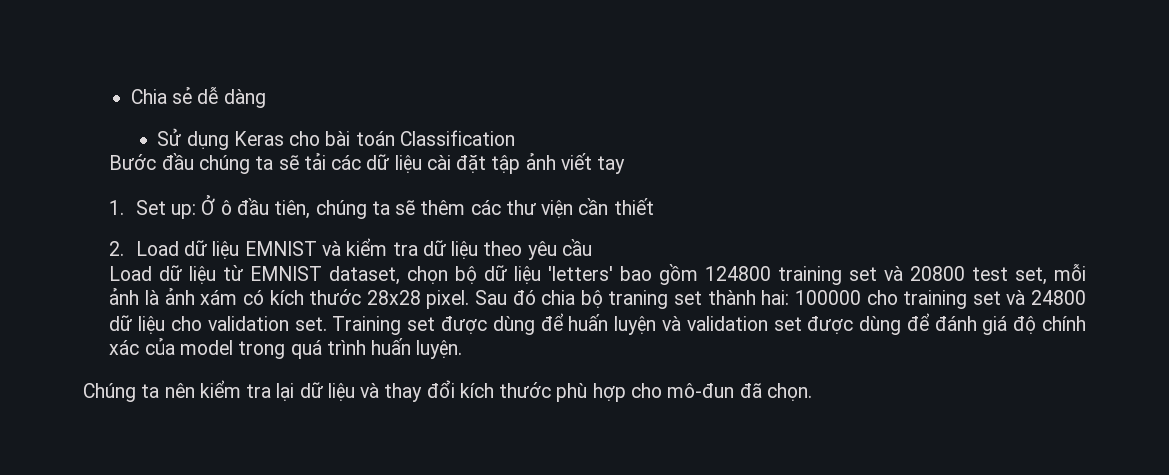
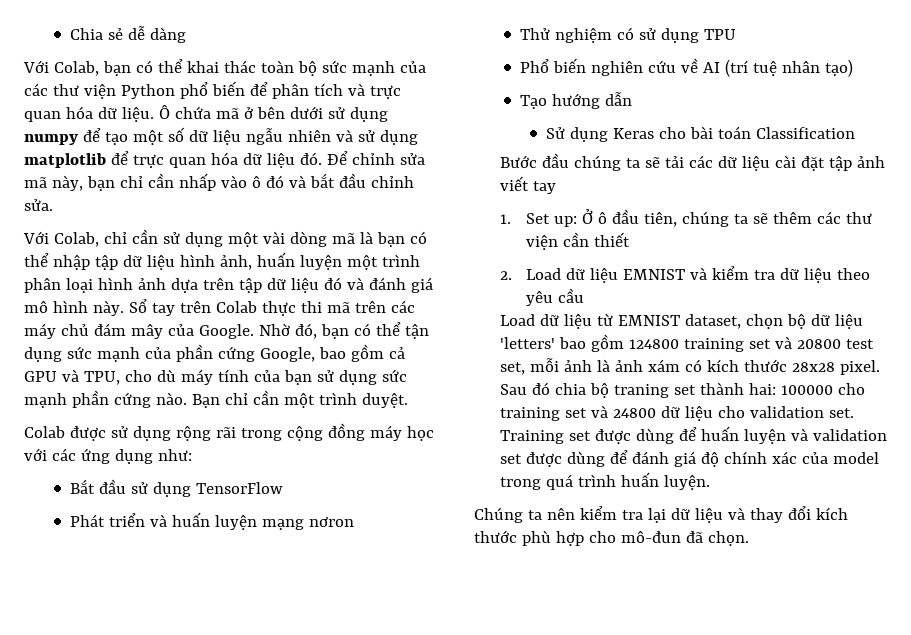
+ Với Colab, bạn có thể khai thác toàn bộ sức mạnh của các thư viện Python phổ biến để phân tích và trực quan hóa dữ liệu. Ô chứa mã ở bên dưới sử dụng numpy để tạo một số dữ liệu ngẫu nhiên và sử dụng matplotlib để trực quan hóa dữ liệu đó. Để chỉnh sửa mã này, bạn chỉ cần nhấp vào ô đó và bắt đầu chỉnh sửa.
+ Với Colab, chỉ cần sử dụng một vài dòng mã là bạn có thể nhập tập dữ liệu hình ảnh, huấn luyện một trình phân loại hình ảnh dựa trên tập dữ liệu đó và đánh giá mô hình này. Sổ tay trên Colab thực thi mã trên các máy chủ đám mây của Google. Nhờ đó, bạn có thể tận dụng sức mạnh của phần cứng Google, bao gồm cả GPU và TPU, cho dù máy tính của bạn sử dụng sức mạnh phần cứng nào. Bạn chỉ cần một trình duyệt.
+ Colab được sử dụng rộng rãi trong cộng đồng máy học với các ứng dụng như:
+ Bắt đầu sử dụng TensorFlow
+ Phát triển và huấn luyện mạng nơron
+ Thử nghiệm có sử dụng TPU
+ Phổ biến nghiên cứu về AI (trí tuệ nhân tạo)
+ Tạo hướng dẫn

